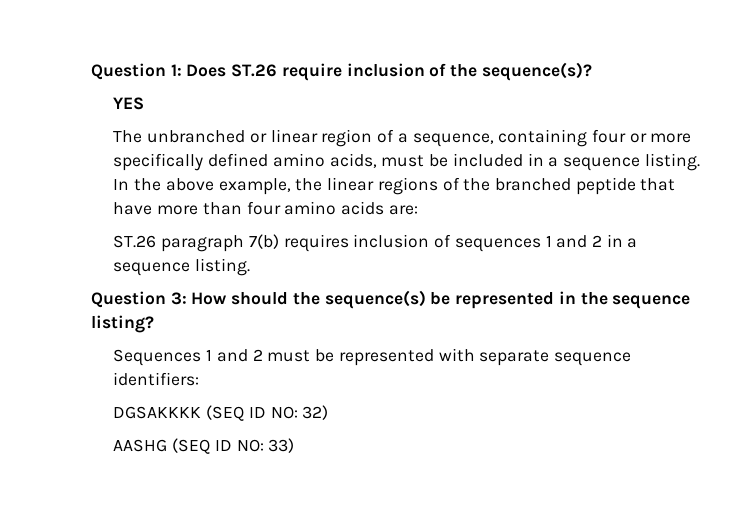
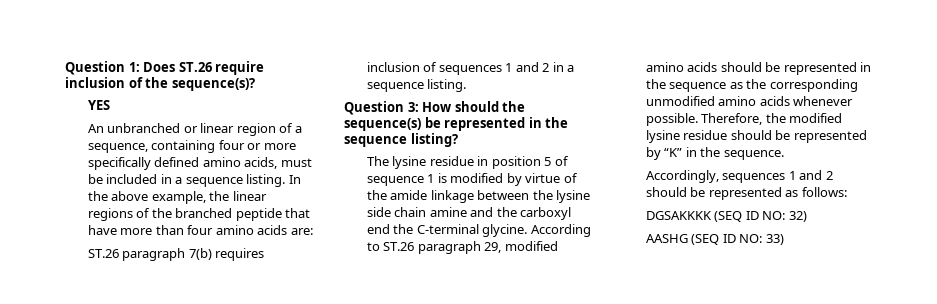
- The unbranched or linear region of a sequence, containing four or more specifically defined amino acids, must be included in a sequence listing.
+ An unbranched or linear region of a sequence, containing four or more specifically defined amino acids, must be included in a sequence listing.
- Sequences 1 and 2 must be represented with separate sequence identifiers:
+ The lysine residue in position 5 of sequence 1 is modified by virtue of the amide linkage between the lysine side chain amine and the carboxyl end the C-terminal glycine. According to ST.26 paragraph 29, modified amino acids should be represented in the sequence as the corresponding unmodified amino acids whenever possible. Therefore, the modified lysine residue should be represented by “K” in the sequence.
+ Accordingly, sequences 1 and 2 should be represented as follows:

